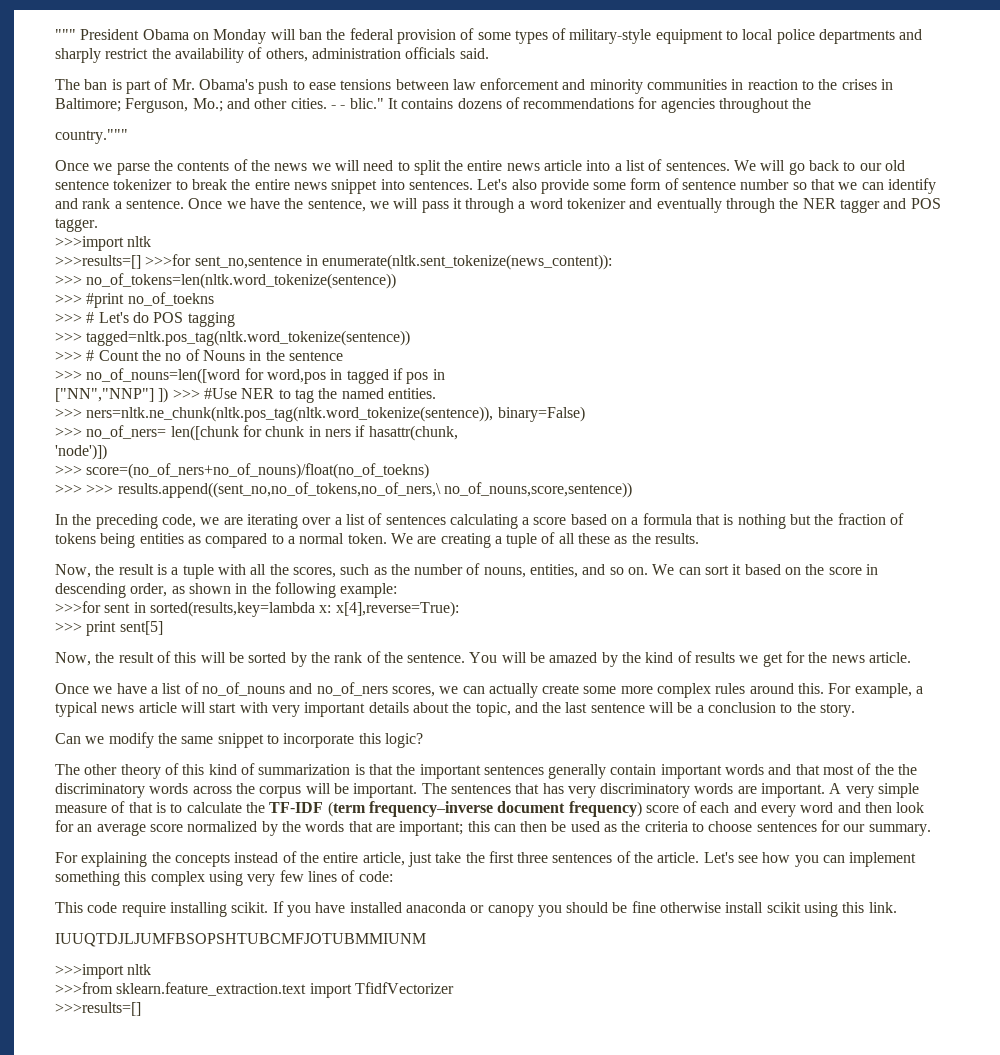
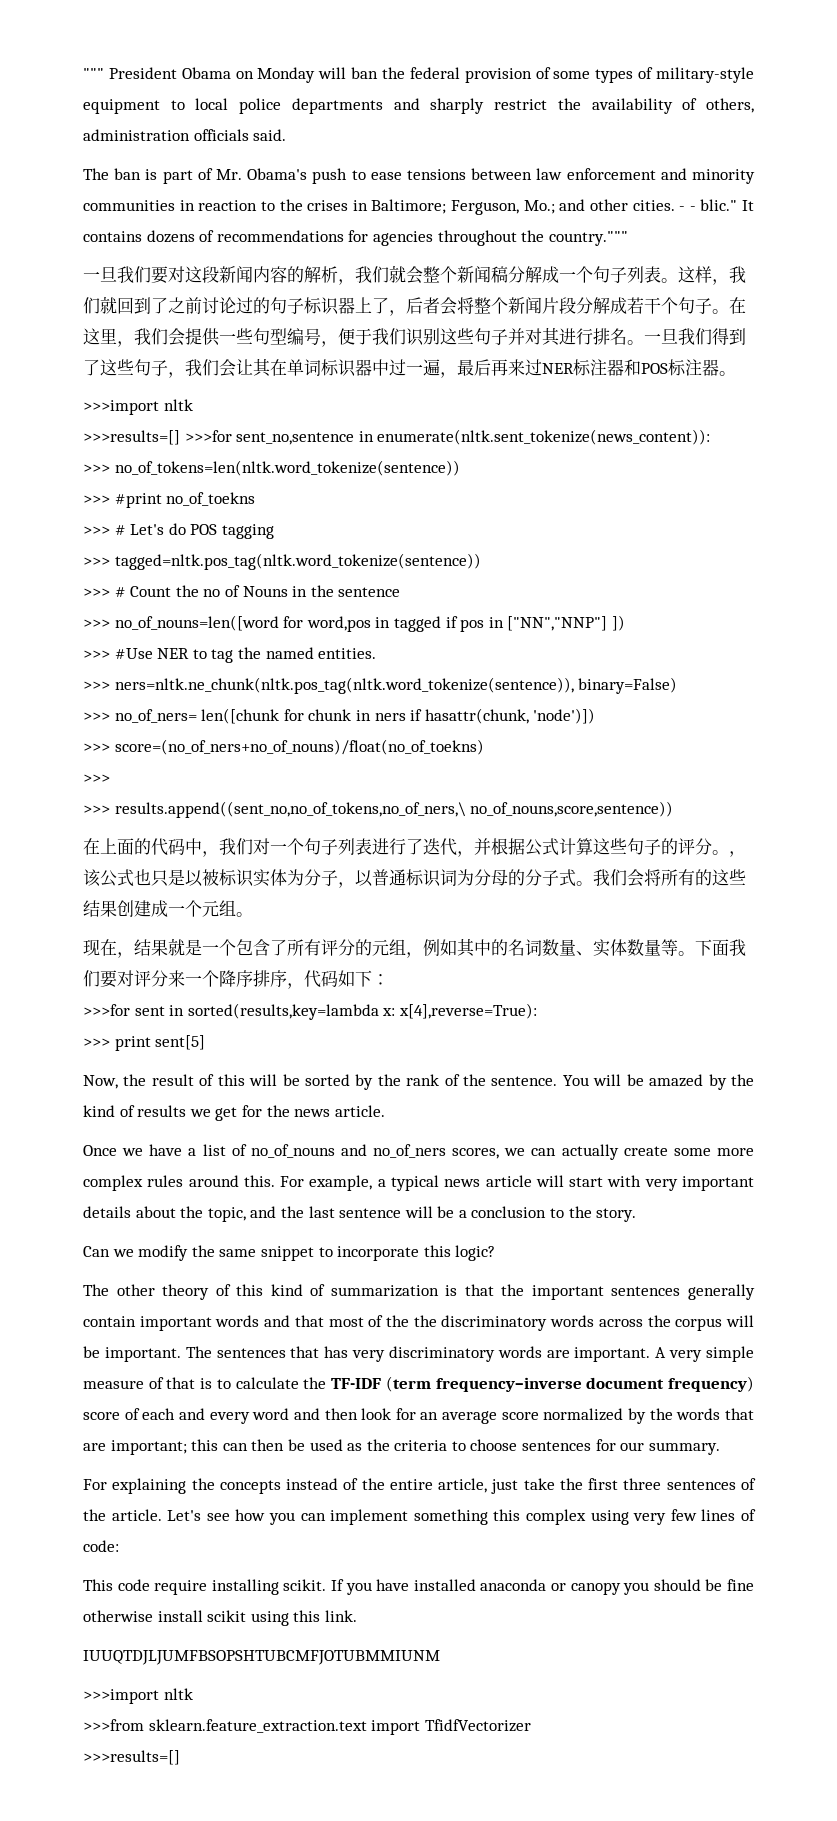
- It contains dozens of recommendations for agencies throughout the
- country."""
+ It contains dozens of recommendations for agencies throughout the country."""
- Once we parse the contents of the news we will need to split the entire news article into a list of sentences. We will go back to our old sentence tokenizer to break the entire news snippet into sentences. Let's also provide some form of sentence number so that we can identify and rank a sentence. Once we have the sentence, we will pass it through a word tokenizer and eventually through the NER tagger and POS tagger.
+ 一旦我们要对这段新闻内容的解析，我们就会整个新闻稿分解成一个句子列表。这样，我们就回到了之前讨论过的句子标识器上了，后者会将整个新闻片段分解成若干个句子。在这里，我们会提供一些句型编号，便于我们识别这些句子并对其进行排名。一旦我们得到了这些句子，我们会让其在单词标识器中过一遍，最后再来过NER标注器和POS标注器。
- >>> no_of_nouns=len([word for word,pos in tagged if pos in
- ["NN","NNP"] ]) >>> #Use NER to tag the named entities.
+ >>> no_of_nouns=len([word for word,pos in tagged if pos in ["NN","NNP"] ])
+ >>> #Use NER to tag the named entities.
- >>> no_of_ners= len([chunk for chunk in ners if hasattr(chunk,
- 'node')])
+ >>> no_of_ners= len([chunk for chunk in ners if hasattr(chunk, 'node')])
  >>> score=(no_of_ners+no_of_nouns)/float(no_of_toekns)
- >>> >>> results.append((sent_no,no_of_tokens,no_of_ners,\ no_of_nouns,score,sentence))
+ >>>
+ >>> results.append((sent_no,no_of_tokens,no_of_ners,\ no_of_nouns,score,sentence))
- In the preceding code, we are iterating over a list of sentences calculating a score based on a formula that is nothing but the fraction of tokens being entities as compared to a normal token. We are creating a tuple of all these as the results.
- Now, the result is a tuple with all the scores, such as the number of nouns, entities, and so on. We can sort it based on the score in descending order, as shown in the following example:
+ 在上面的代码中，我们对一个句子列表进行了迭代，并根据公式计算这些句子的评分。，该公式也只是以被标识实体为分子，以普通标识词为分母的分子式。我们会将所有的这些结果创建成一个元组。
+ 现在，结果就是一个包含了所有评分的元组，例如其中的名词数量、实体数量等。下面我们要对评分来一个降序排序，代码如下：

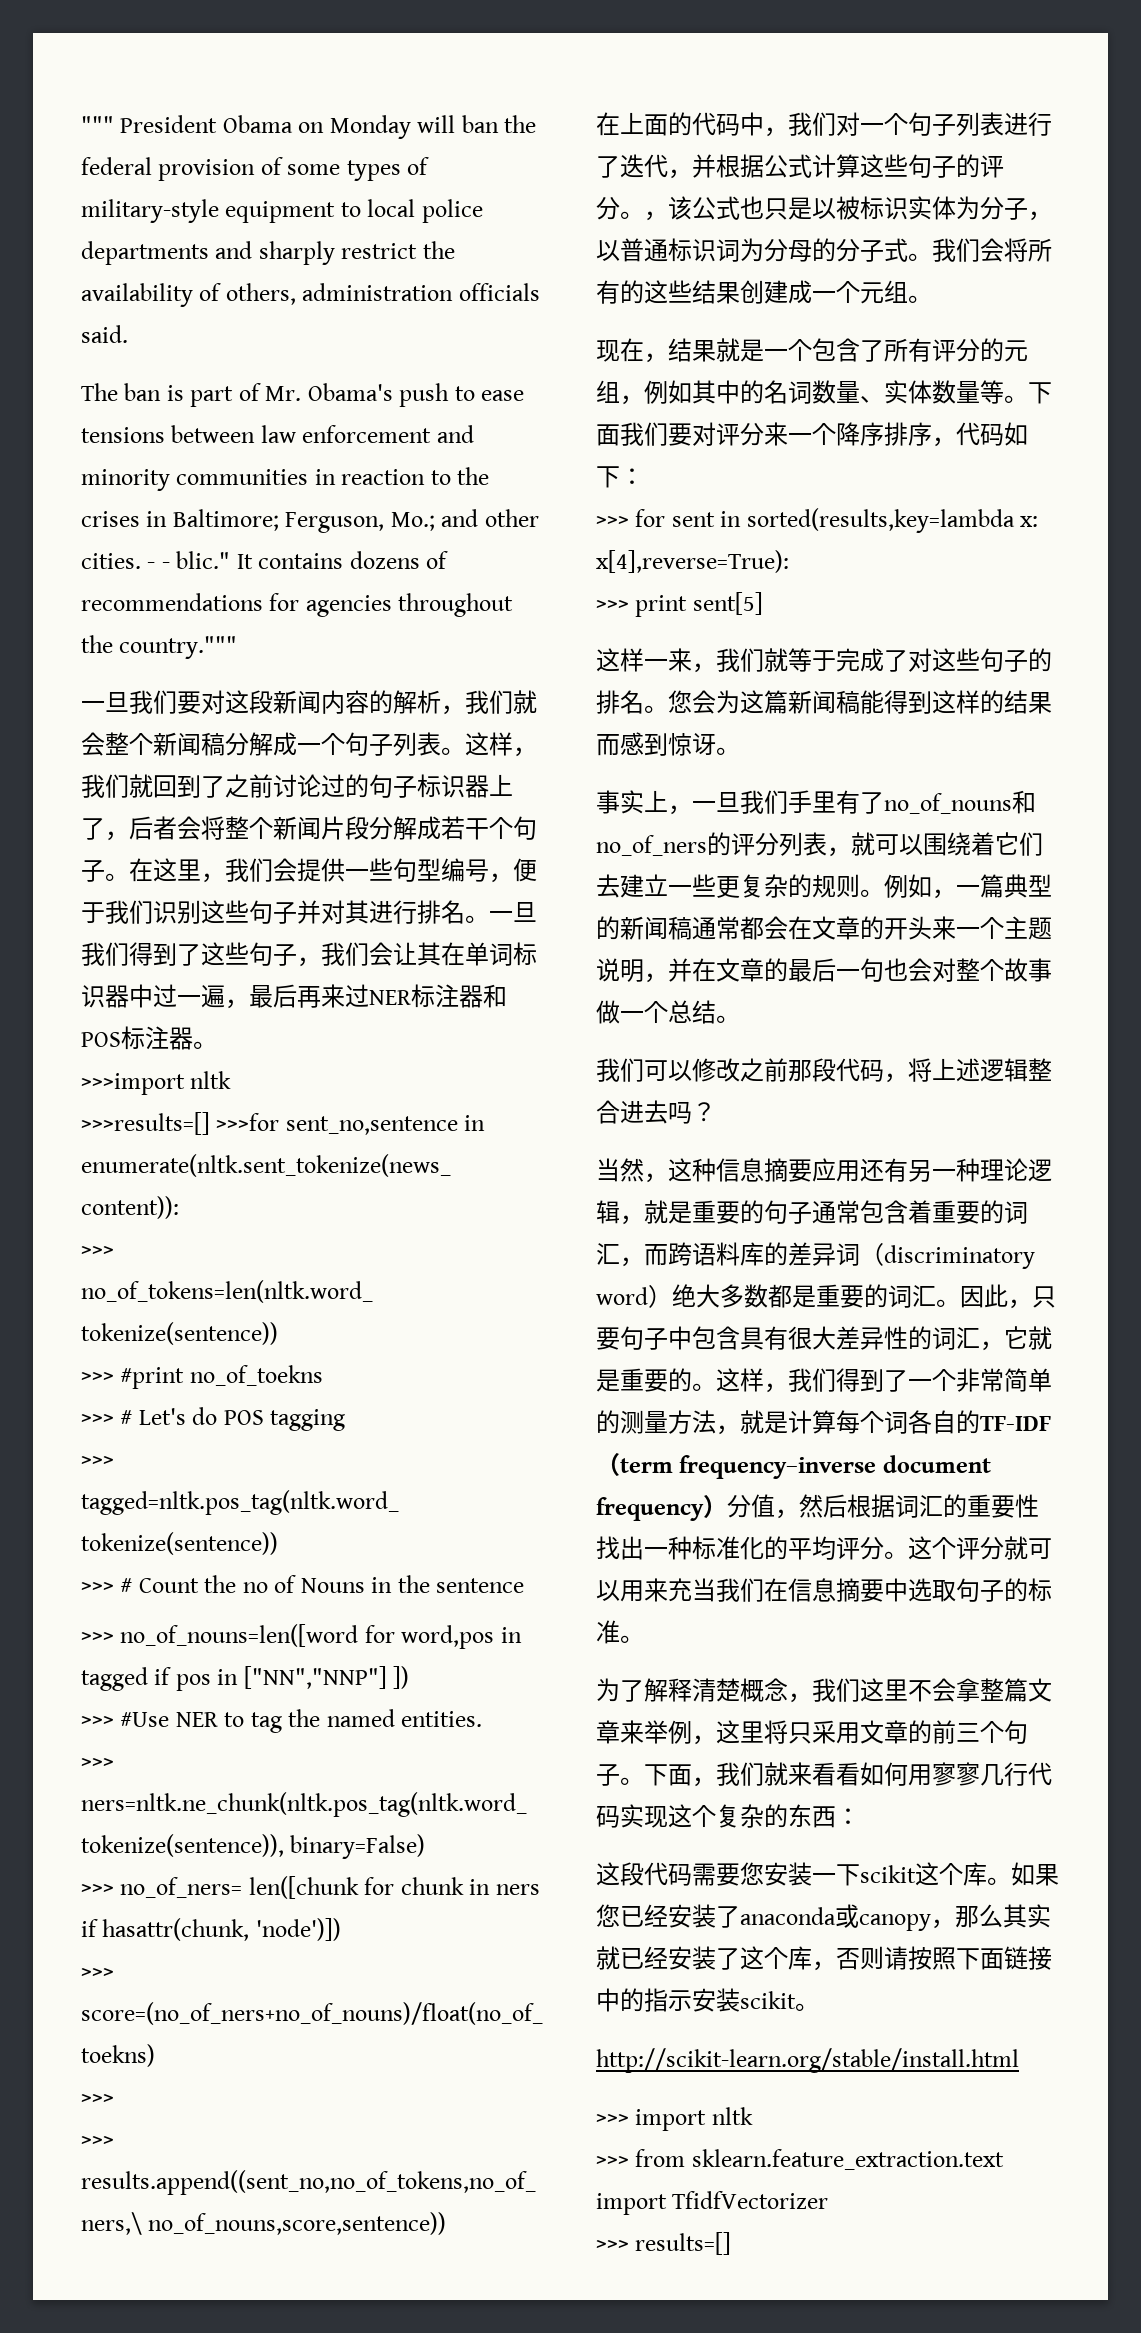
- >>>for sent in sorted(results,key=lambda x: x[4],reverse=True):
+ >>> for sent in sorted(results,key=lambda x: x[4],reverse=True):
- Now, the result of this will be sorted by the rank of the sentence. You will be amazed by the kind of results we get for the news article.
- Once we have a list of no_of_nouns and no_of_ners scores, we can actually create some more complex rules around this. For example, a typical news article will start with very important details about the topic, and the last sentence will be a conclusion to the story.
- Can we modify the same snippet to incorporate this logic?
- The other theory of this kind of summarization is that the important sentences generally contain important words and that most of the the discriminatory words across the corpus will be important. The sentences that has very discriminatory words are important. A very simple measure of that is to calculate the TF-IDF (term frequency–inverse document frequency) score of each and every word and then look for an average score normalized by the words that are important; this can then be used as the criteria to choose sentences for our summary.
- For explaining the concepts instead of the entire article, just take the first three sentences of the article. Let's see how you can implement something this complex using very few lines of code:
- This code require installing scikit. If you have installed anaconda or canopy you should be fine otherwise install scikit using this link.
- IUUQTDJLJUMFBSOPSHTUBCMFJOTUBMMIUNM
- >>>import nltk
- >>>from sklearn.feature_extraction.text import TfidfVectorizer
- >>>results=[]
+ 这样一来，我们就等于完成了对这些句子的排名。您会为这篇新闻稿能得到这样的结果而感到惊讶。
+ 事实上，一旦我们手里有了no_of_nouns和no_of_ners的评分列表，就可以围绕着它们去建立一些更复杂的规则。例如，一篇典型的新闻稿通常都会在文章的开头来一个主题说明，并在文章的最后一句也会对整个故事做一个总结。
+ 我们可以修改之前那段代码，将上述逻辑整合进去吗？
+ 当然，这种信息摘要应用还有另一种理论逻辑，就是重要的句子通常包含着重要的词汇，而跨语料库的差异词（discriminatory word）绝大多数都是重要的词汇。因此，只要句子中包含具有很大差异性的词汇，它就是重要的。这样，我们得到了一个非常简单的测量方法，就是计算每个词各自的TF-IDF（term frequency–inverse document frequency）分值，然后根据词汇的重要性找出一种标准化的平均评分。这个评分就可以用来充当我们在信息摘要中选取句子的标准。
+ 为了解释清楚概念，我们这里不会拿整篇文章来举例，这里将只采用文章的前三个句子。下面，我们就来看看如何用寥寥几行代码实现这个复杂的东西：
+ 这段代码需要您安装一下scikit这个库。如果您已经安装了anaconda或canopy，那么其实就已经安装了这个库，否则请按照下面链接中的指示安装scikit。
+ http://scikit-learn.org/stable/install.html
+ >>> import nltk
+ >>> from sklearn.feature_extraction.text import TfidfVectorizer
+ >>> results=[]

